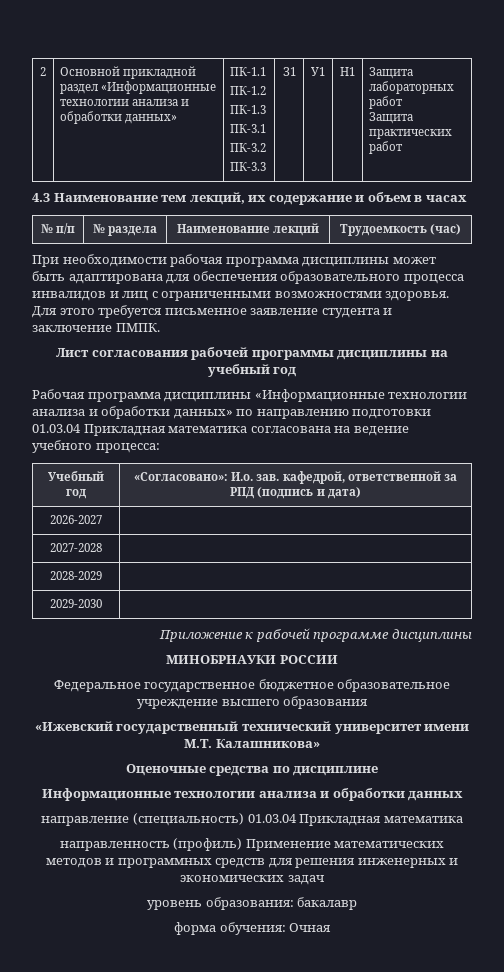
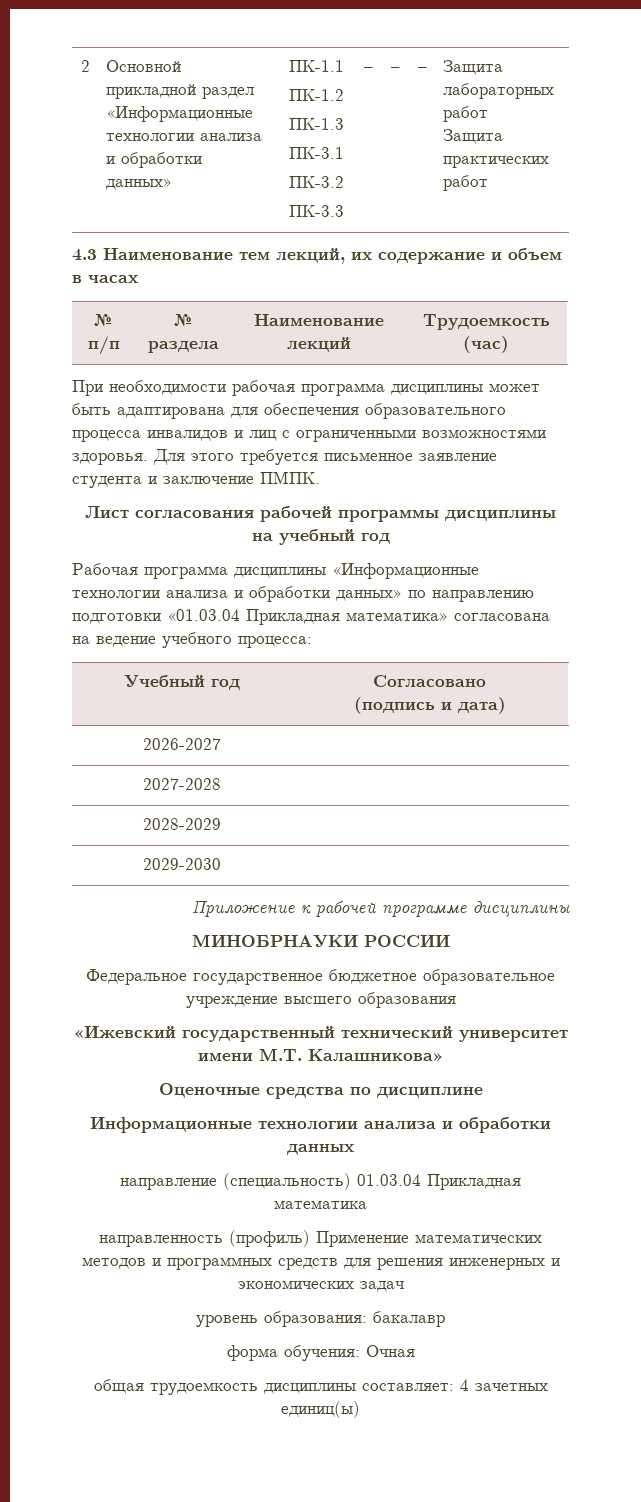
  2 | Основной прикладной раздел «Информационные технологии анализа и обработки данных» | ПК-1.1
  ПК-1.2
  ПК-1.3
  ПК-3.1
  ПК-3.2
- ПК-3.3 | З1 | У1 | Н1 | Защита лабораторных работ
+ ПК-3.3 | – | – | – | Защита лабораторных работ
- Рабочая программа дисциплины «Информационные технологии анализа и обработки данных» по направлению подготовки 01.03.04 Прикладная математика согласована на ведение учебного процесса:
+ Рабочая программа дисциплины «Информационные технологии анализа и обработки данных» по направлению подготовки «01.03.04 Прикладная математика» согласована на ведение учебного процесса:
- Учебный год | «Согласовано»: И.о. зав. кафедрой, ответственной за РПД (подпись и дата)
+ Учебный год | Согласовано
+ (подпись и дата)
+ общая трудоемкость дисциплины составляет: 4 зачетных единиц(ы)

